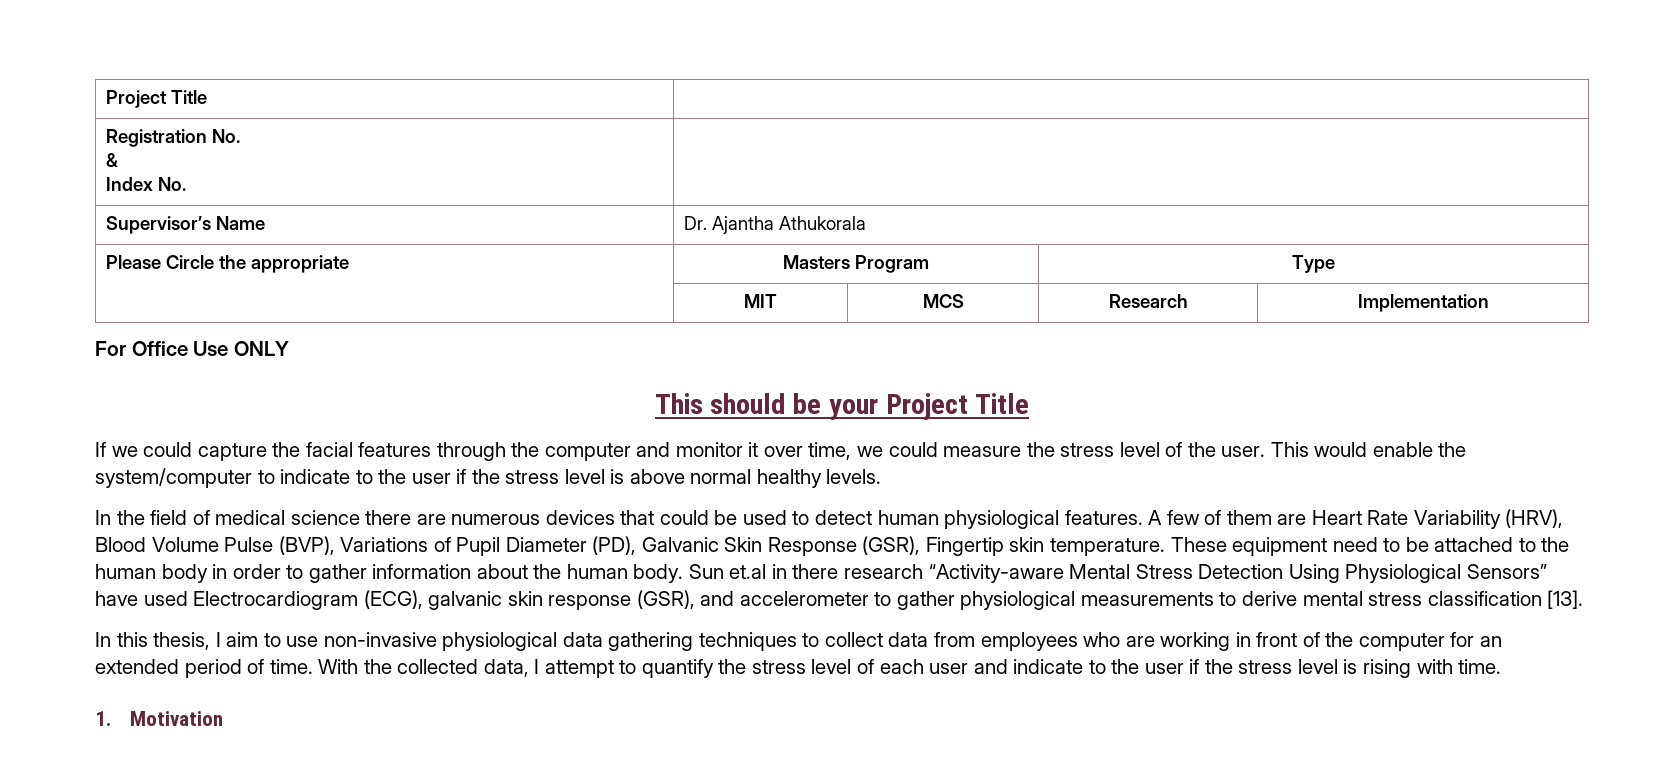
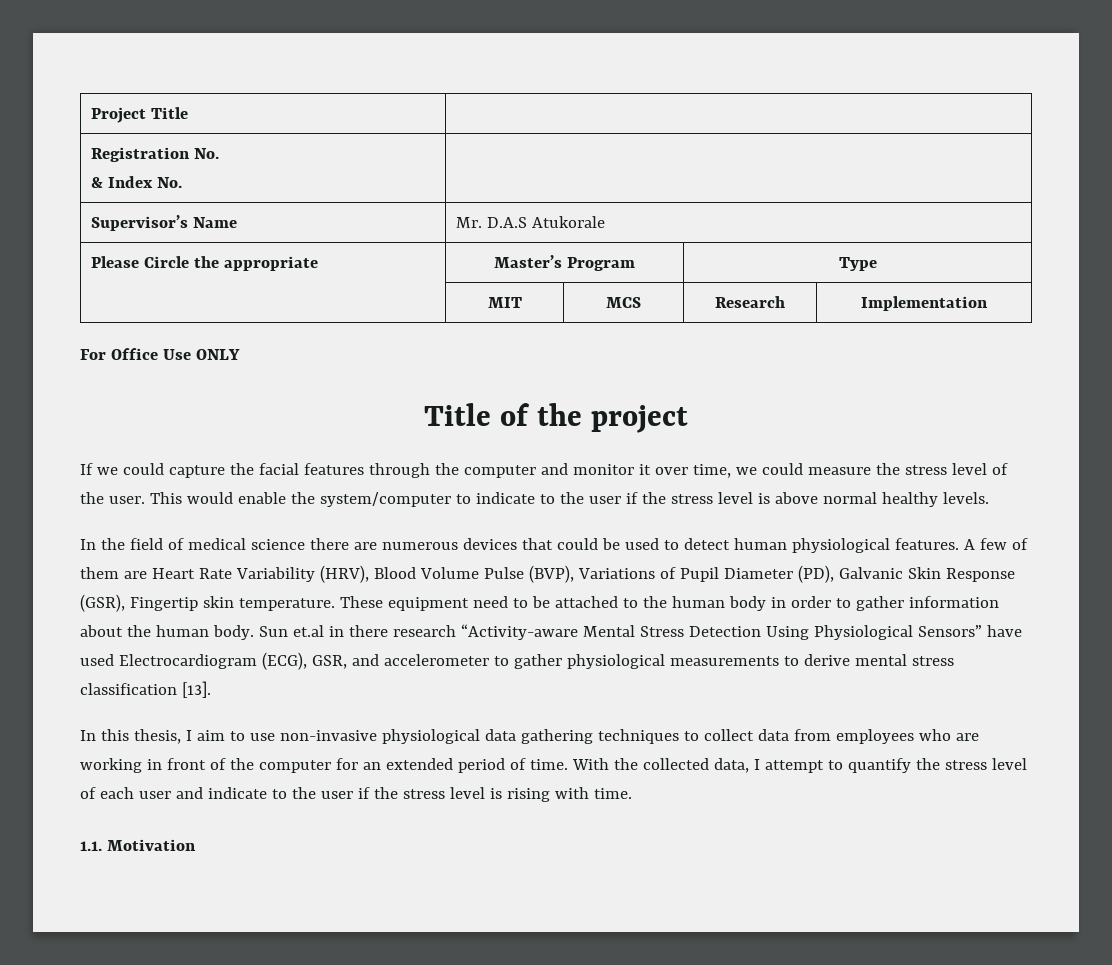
  Registration No.
- &
- Index No. |
+ & Index No. |
- Supervisor’s Name | Dr. Ajantha Athukorala
+ Supervisor’s Name | Mr. D.A.S Atukorale
- Please Circle the appropriate | Masters Program | Type
+ Please Circle the appropriate | Master’s Program | Type
- This should be your Project Title
+ Title of the project
- Sun et.al in there research “Activity-aware Mental Stress Detection Using Physiological Sensors” have used Electrocardiogram (ECG), galvanic skin response (GSR), and accelerometer to gather physiological measurements to derive mental stress classification [13].
+ Sun et.al in there research “Activity-aware Mental Stress Detection Using Physiological Sensors” have used Electrocardiogram (ECG), GSR, and accelerometer to gather physiological measurements to derive mental stress classification [13].
- 1. Motivation
+ 1.1. Motivation

